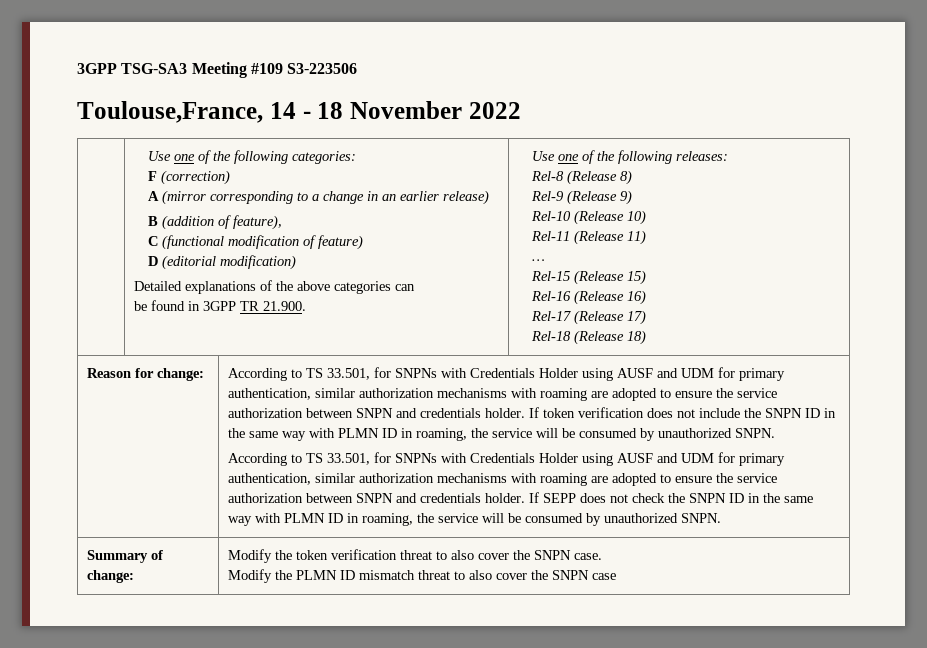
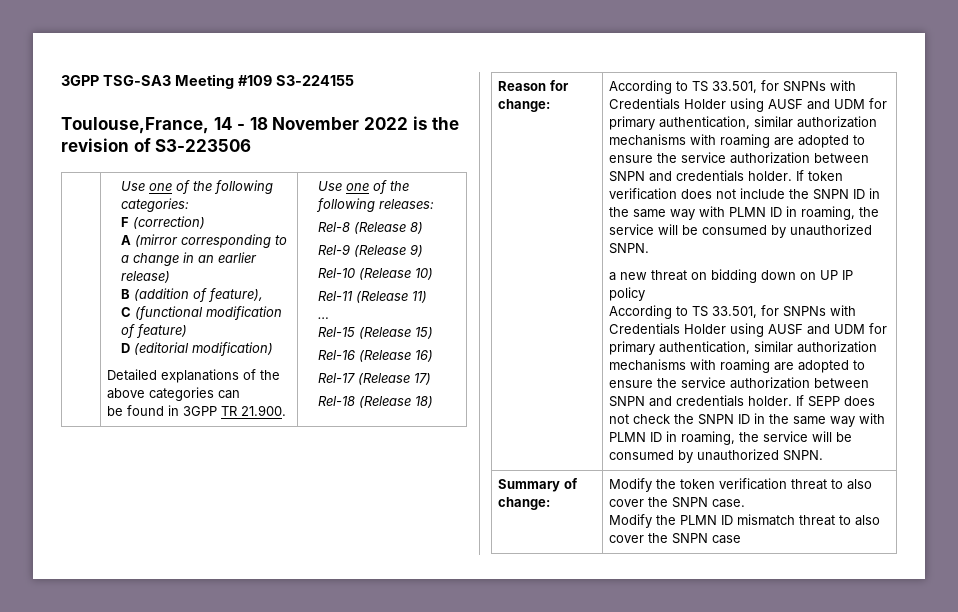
- 3GPP TSG-SA3 Meeting #109 S3-223506
+ 3GPP TSG-SA3 Meeting #109 S3-224155
- Toulouse,France, 14 - 18 November 2022
+ Toulouse,France, 14 - 18 November 2022 is the revision of S3-223506
+ a new threat on bidding down on UP IP policy

